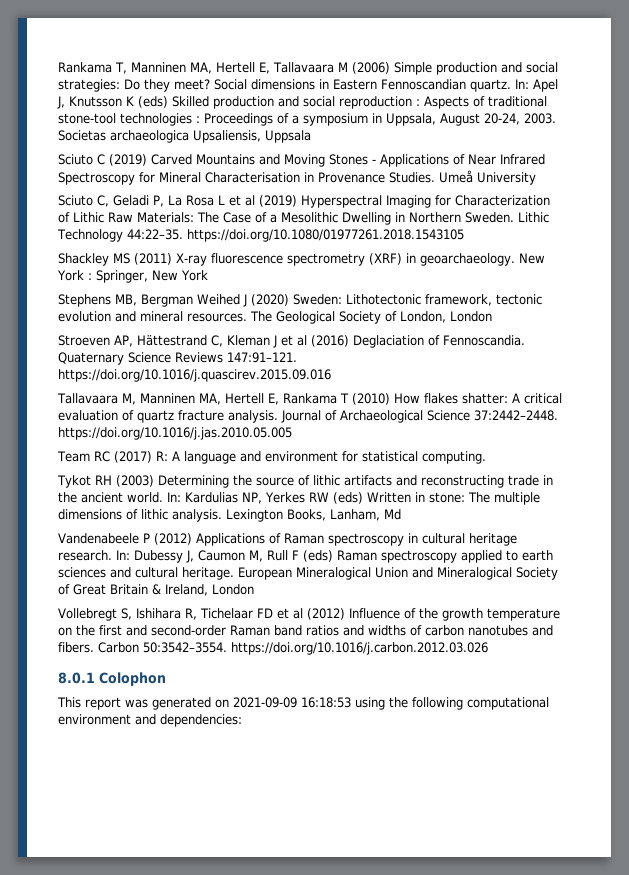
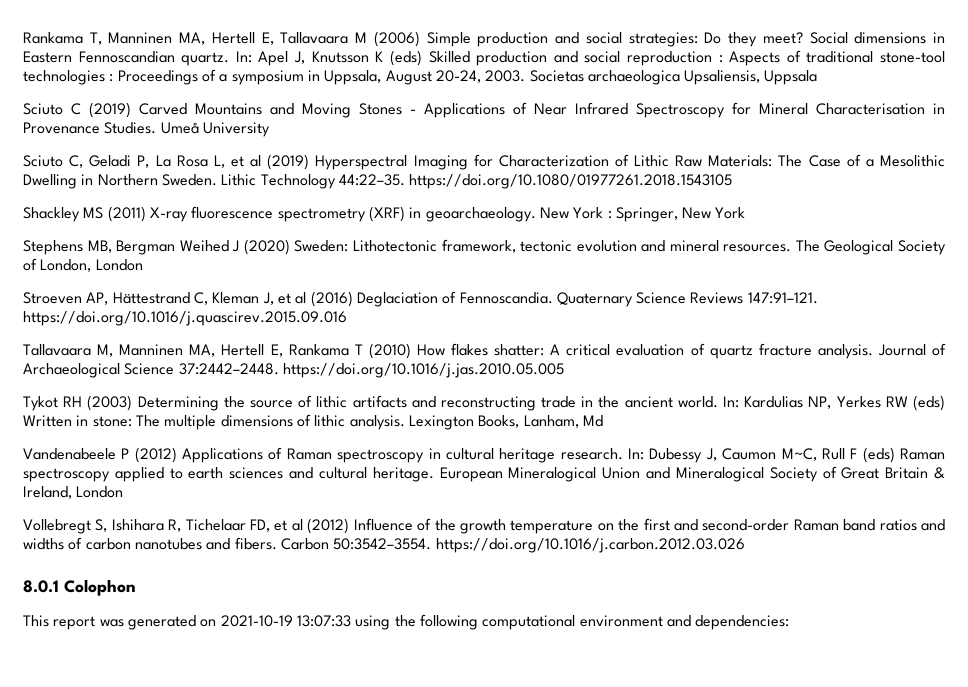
- Sciuto C, Geladi P, La Rosa L et al (2019) Hyperspectral Imaging for Characterization of Lithic Raw Materials: The Case of a Mesolithic Dwelling in Northern Sweden.
+ Sciuto C, Geladi P, La Rosa L, et al (2019) Hyperspectral Imaging for Characterization of Lithic Raw Materials: The Case of a Mesolithic Dwelling in Northern Sweden.
- Stroeven AP, Hättestrand C, Kleman J et al (2016) Deglaciation of Fennoscandia.
+ Stroeven AP, Hättestrand C, Kleman J, et al (2016) Deglaciation of Fennoscandia.
- Team RC (2017) R: A language and environment for statistical computing.
- In: Dubessy J, Caumon M, Rull F (eds) Raman spectroscopy applied to earth sciences and cultural heritage.
+ In: Dubessy J, Caumon M~C, Rull F (eds) Raman spectroscopy applied to earth sciences and cultural heritage.
- Vollebregt S, Ishihara R, Tichelaar FD et al (2012) Influence of the growth temperature on the first and second-order Raman band ratios and widths of carbon nanotubes and fibers.
+ Vollebregt S, Ishihara R, Tichelaar FD, et al (2012) Influence of the growth temperature on the first and second-order Raman band ratios and widths of carbon nanotubes and fibers.
- This report was generated on 2021-09-09 16:18:53 using the following computational environment and dependencies:
+ This report was generated on 2021-10-19 13:07:33 using the following computational environment and dependencies:

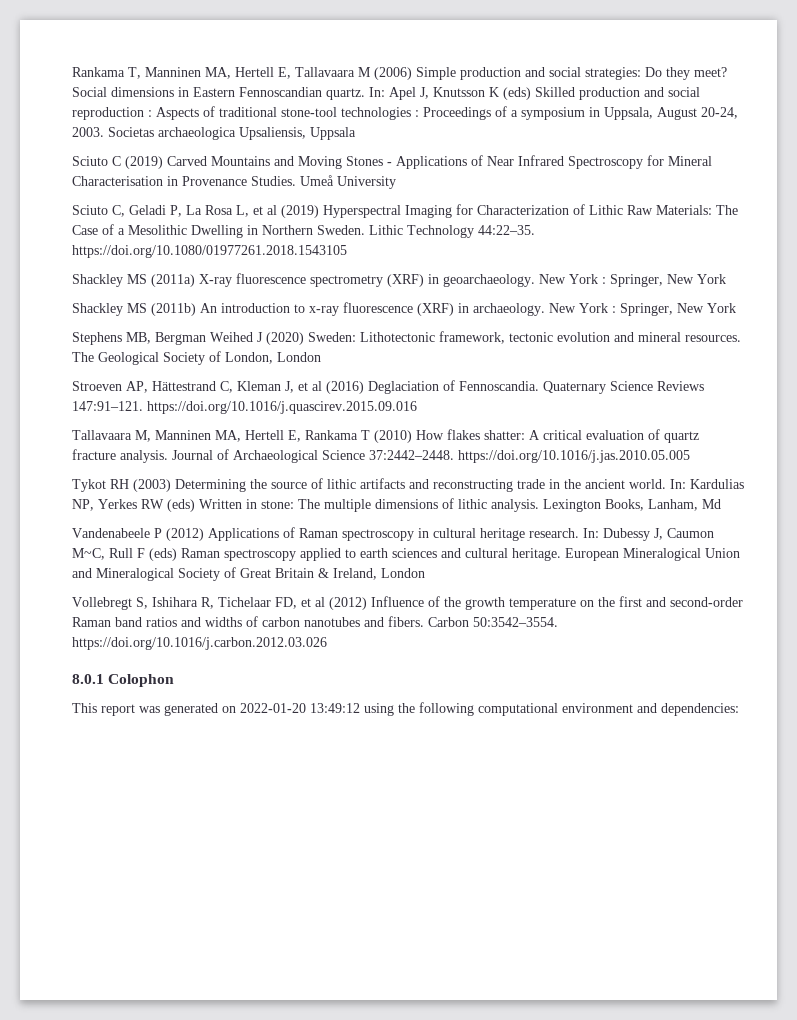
- Shackley MS (2011) X-ray fluorescence spectrometry (XRF) in geoarchaeology.
+ Shackley MS (2011a) X-ray fluorescence spectrometry (XRF) in geoarchaeology.
+ Shackley MS (2011b) An introduction to x-ray fluorescence (XRF) in archaeology. New York : Springer, New York
- This report was generated on 2021-10-19 13:07:33 using the following computational environment and dependencies:
+ This report was generated on 2022-01-20 13:49:12 using the following computational environment and dependencies:

